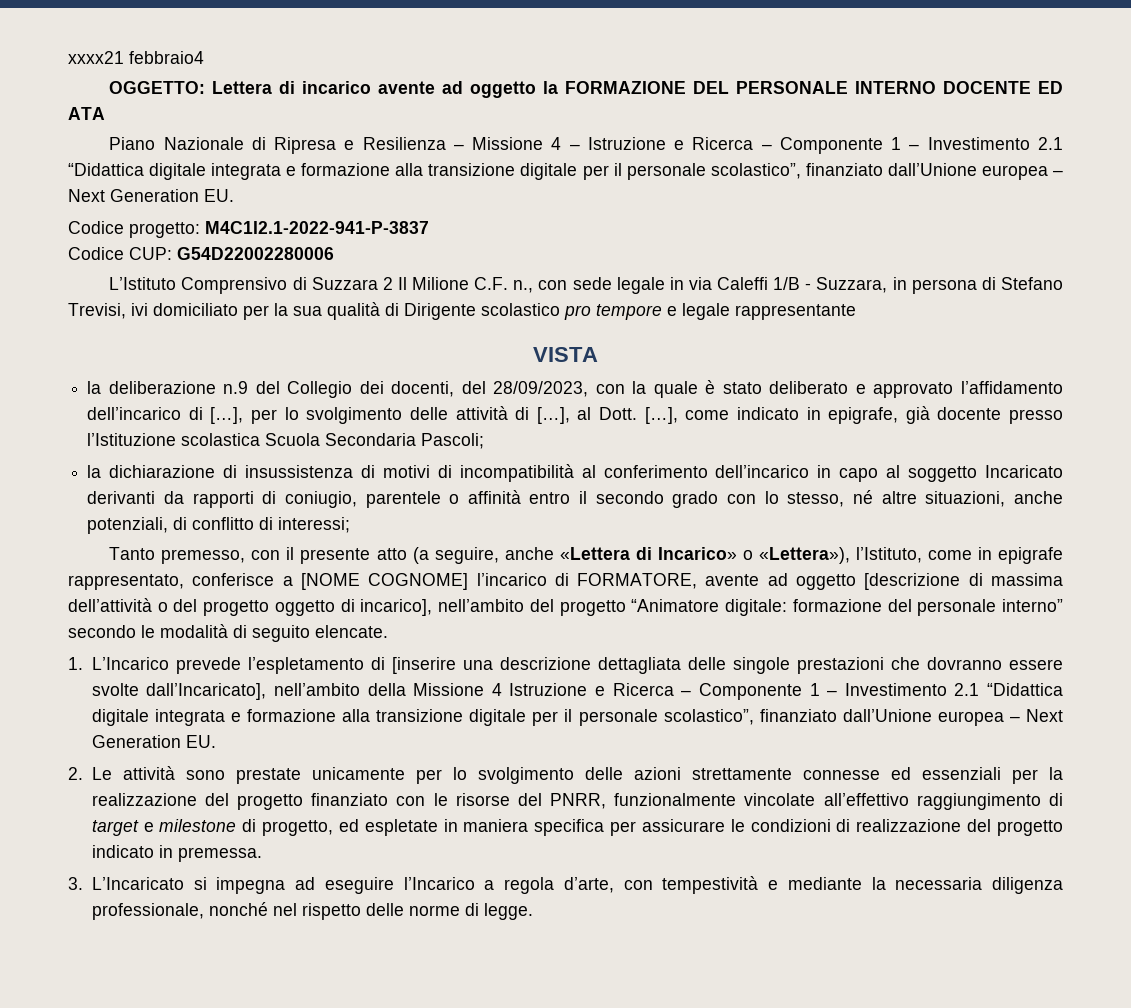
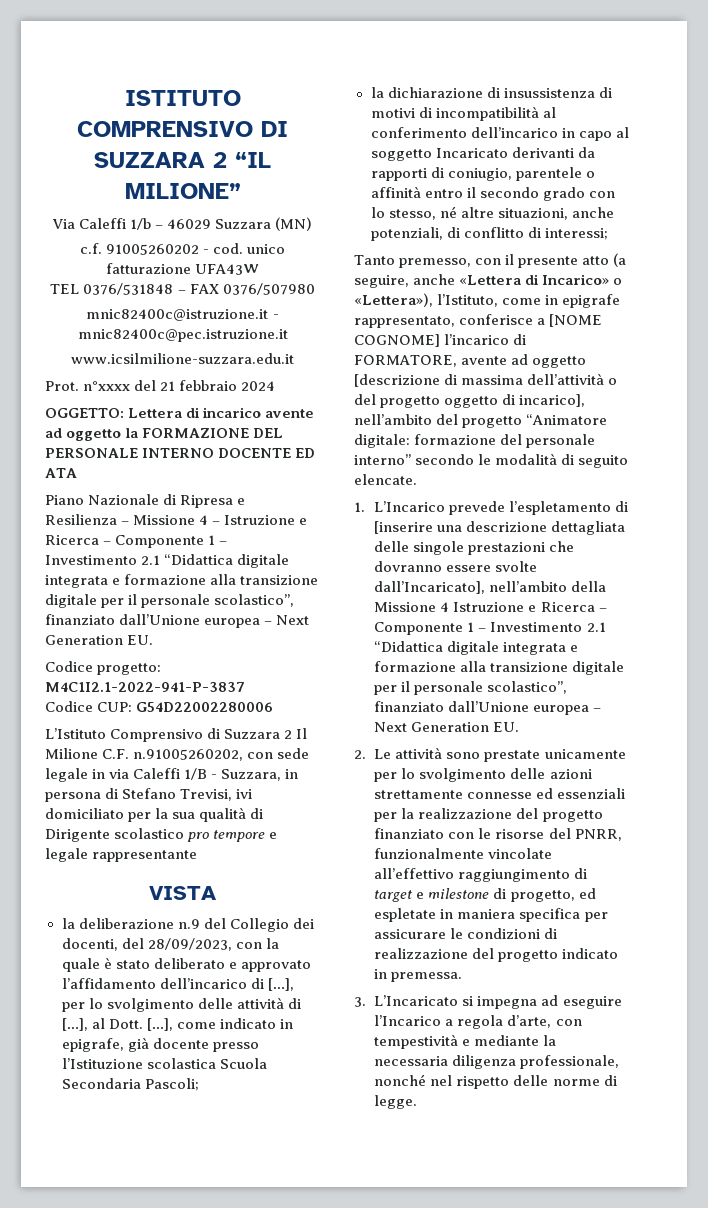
- xxxx21 febbraio4
+ ISTITUTO COMPRENSIVO DI SUZZARA 2 “IL MILIONE”
+ Via Caleffi 1/b – 46029 Suzzara (MN)
+ c.f. 91005260202 - cod. unico fatturazione UFA43W
+ TEL 0376/531848 – FAX 0376/507980
+ mnic82400c@istruzione.it - mnic82400c@pec.istruzione.it
+ www.icsilmilione-suzzara.edu.it
+ Prot. n°xxxx del 21 febbraio 2024
- L’Istituto Comprensivo di Suzzara 2 Il Milione C.F. n., con sede legale in via Caleffi 1/B - Suzzara, in persona di Stefano Trevisi, ivi domiciliato per la sua qualità di Dirigente scolastico pro tempore e legale rappresentante
+ L’Istituto Comprensivo di Suzzara 2 Il Milione C.F. n.91005260202, con sede legale in via Caleffi 1/B - Suzzara, in persona di Stefano Trevisi, ivi domiciliato per la sua qualità di Dirigente scolastico pro tempore e legale rappresentante

